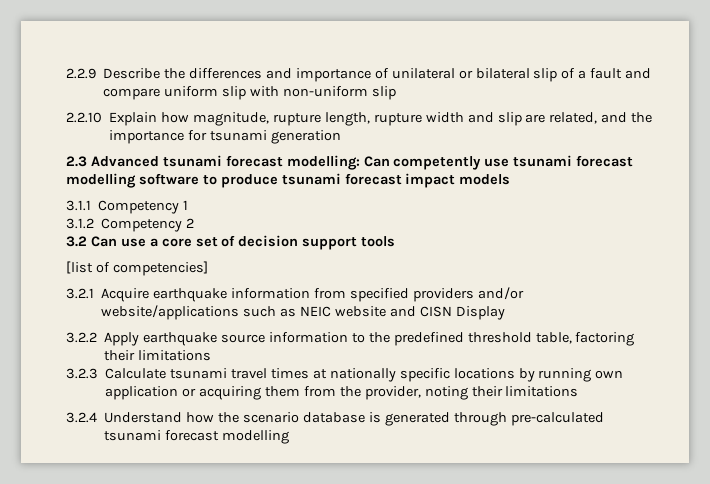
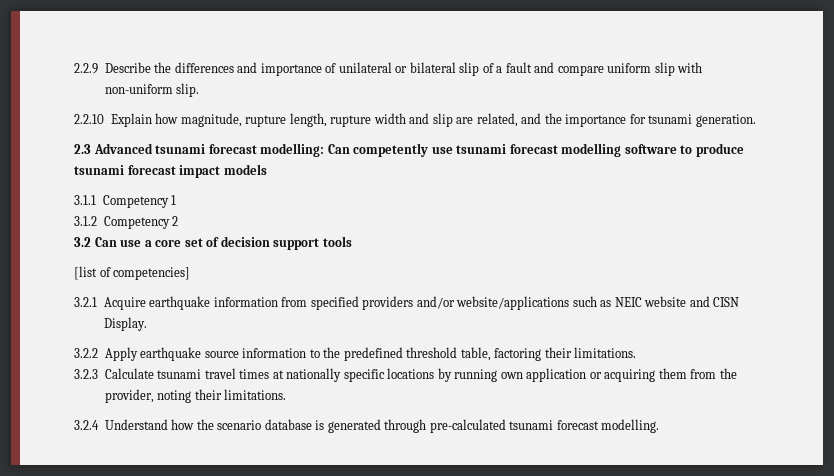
- 2.2.9 Describe the differences and importance of unilateral or bilateral slip of a fault and compare uniform slip with non-uniform slip
+ 2.2.9 Describe the differences and importance of unilateral or bilateral slip of a fault and compare uniform slip with non-uniform slip.
- 2.2.10 Explain how magnitude, rupture length, rupture width and slip are related, and the importance for tsunami generation
+ 2.2.10 Explain how magnitude, rupture length, rupture width and slip are related, and the importance for tsunami generation.
- 3.2.1 Acquire earthquake information from specified providers and/or website/applications such as NEIC website and CISN Display
+ 3.2.1 Acquire earthquake information from specified providers and/or website/applications such as NEIC website and CISN Display.
- 3.2.2 Apply earthquake source information to the predefined threshold table, factoring their limitations
+ 3.2.2 Apply earthquake source information to the predefined threshold table, factoring their limitations.
- 3.2.3 Calculate tsunami travel times at nationally specific locations by running own application or acquiring them from the provider, noting their limitations
+ 3.2.3 Calculate tsunami travel times at nationally specific locations by running own application or acquiring them from the provider, noting their limitations.
- 3.2.4 Understand how the scenario database is generated through pre-calculated tsunami forecast modelling
+ 3.2.4 Understand how the scenario database is generated through pre-calculated tsunami forecast modelling.

